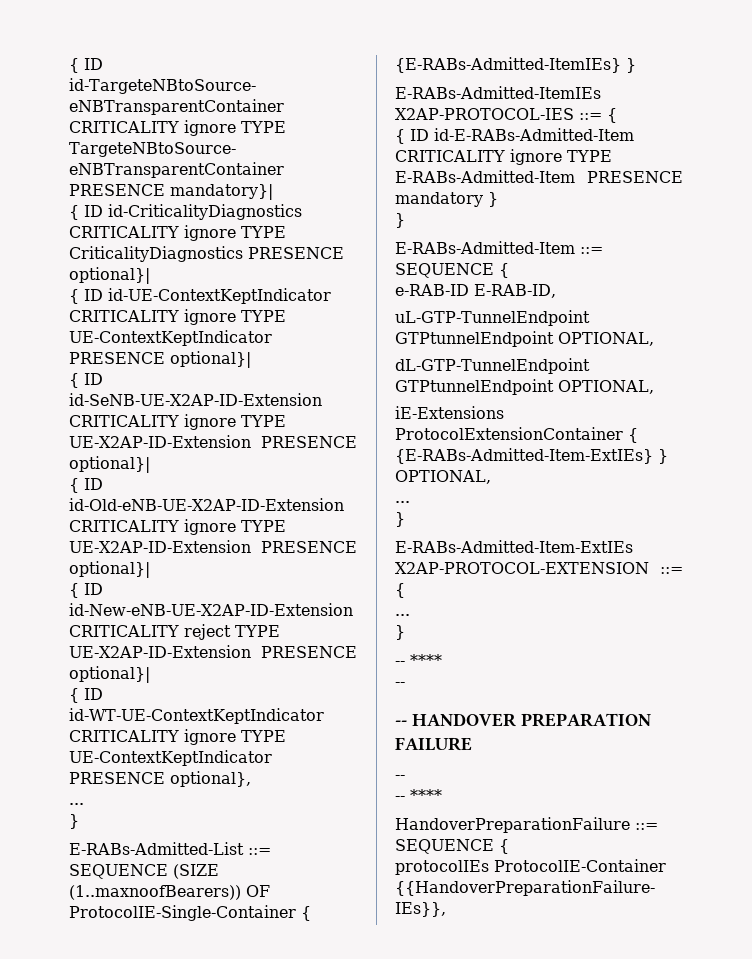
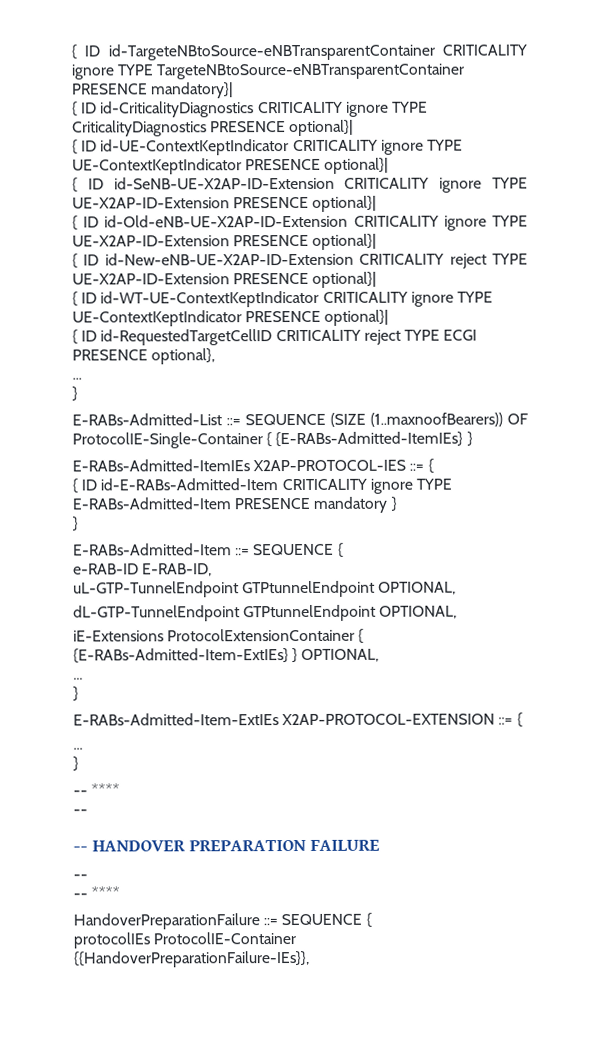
- { ID id-WT-UE-ContextKeptIndicator CRITICALITY ignore TYPE UE-ContextKeptIndicator PRESENCE optional},
+ { ID id-WT-UE-ContextKeptIndicator CRITICALITY ignore TYPE UE-ContextKeptIndicator PRESENCE optional}|
+ { ID id-RequestedTargetCellID CRITICALITY reject TYPE ECGI PRESENCE optional},

